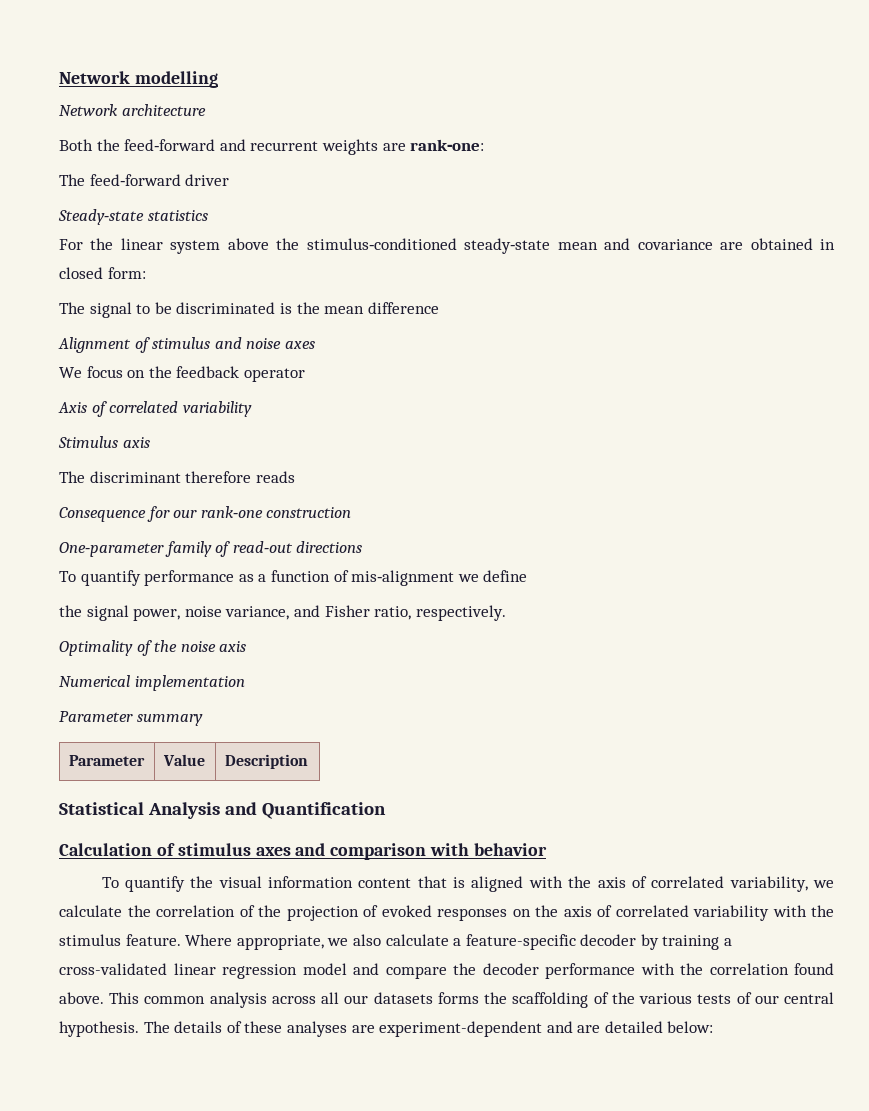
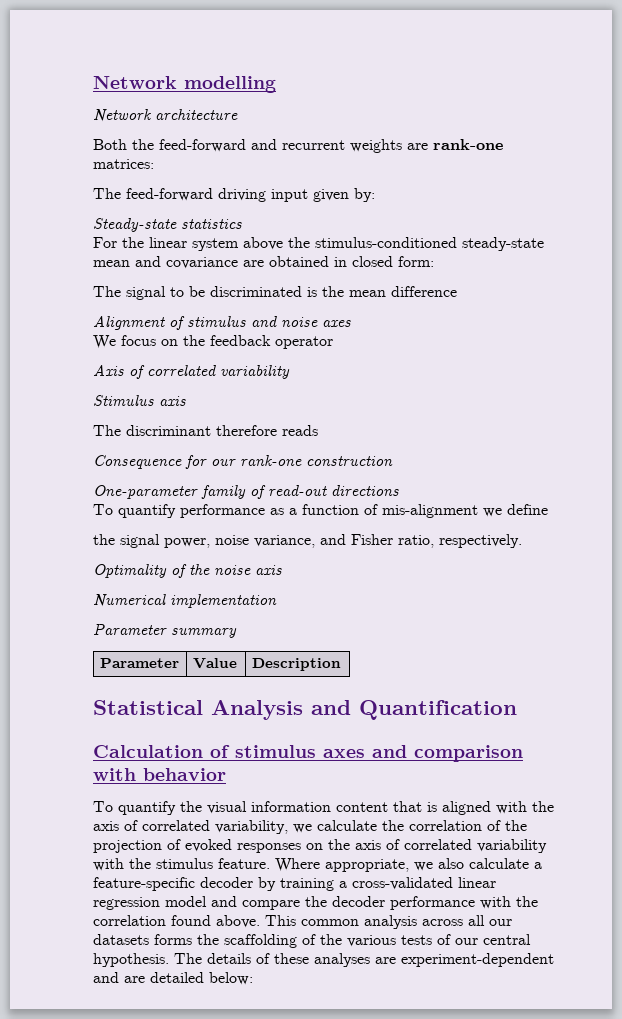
- Both the feed‑forward and recurrent weights are rank‑one:
+ Both the feed‑forward and recurrent weights are rank‑one matrices:
- The feed‑forward driver
+ The feed‑forward driving input given by:

